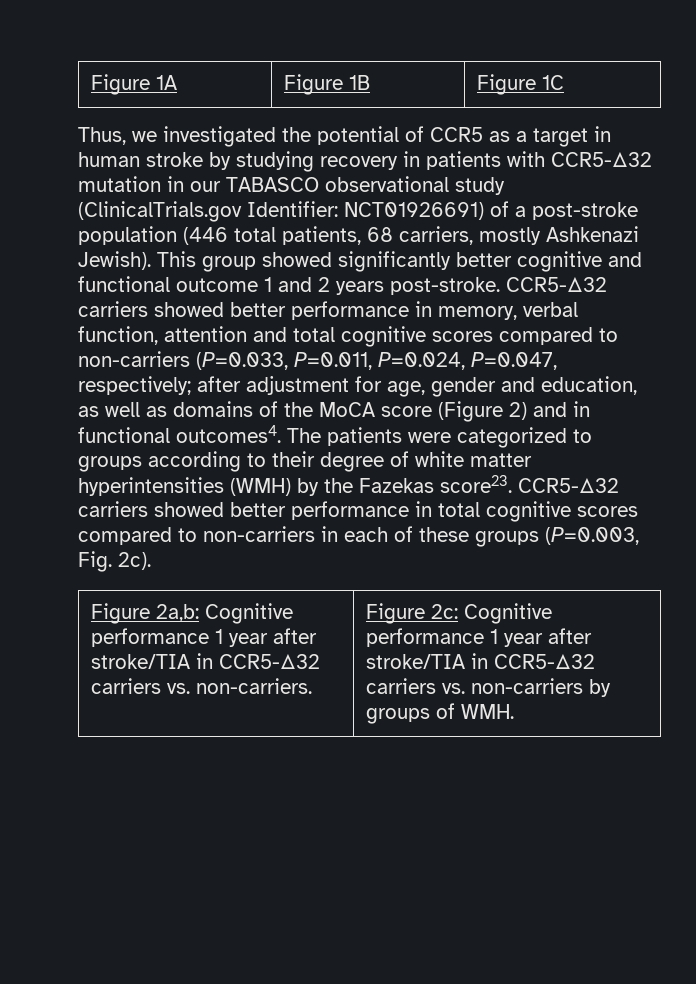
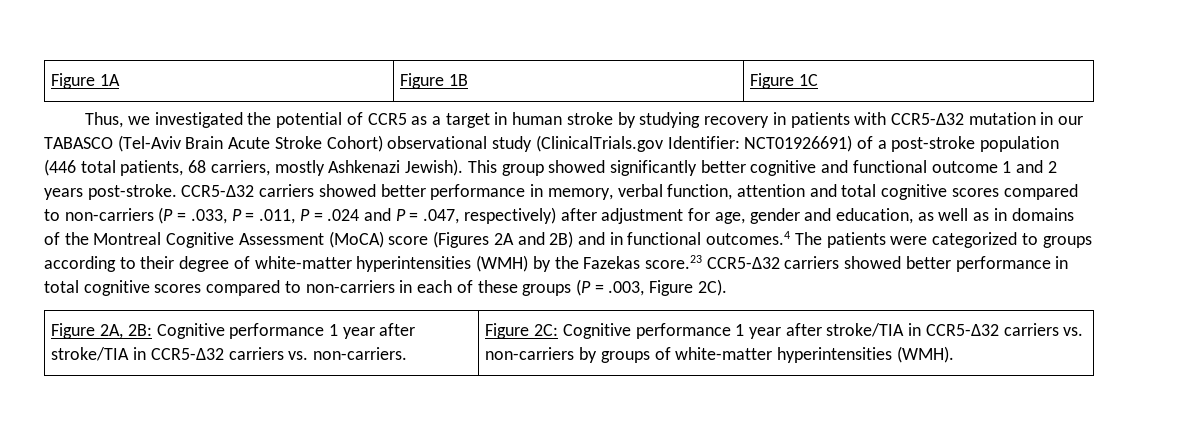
- Thus, we investigated the potential of CCR5 as a target in human stroke by studying recovery in patients with CCR5-Δ32 mutation in our TABASCO observational study (ClinicalTrials.gov Identifier: NCT01926691) of a post-stroke population (446 total patients, 68 carriers, mostly Ashkenazi Jewish).
+ Thus, we investigated the potential of CCR5 as a target in human stroke by studying recovery in patients with CCR5-Δ32 mutation in our TABASCO (Tel-Aviv Brain Acute Stroke Cohort) observational study (ClinicalTrials.gov Identifier: NCT01926691) of a post-stroke population (446 total patients, 68 carriers, mostly Ashkenazi Jewish).
- CCR5-Δ32 carriers showed better performance in memory, verbal function, attention and total cognitive scores compared to non-carriers (P=0.033, P=0.011, P=0.024, P=0.047, respectively; after adjustment for age, gender and education, as well as domains of the MoCA score (Figure 2) and in functional outcomes4. The patients were categorized to groups according to their degree of white matter hyperintensities (WMH) by the Fazekas score23. CCR5-Δ32 carriers showed better performance in total cognitive scores compared to non-carriers in each of these groups (P=0.003, Fig. 2c).
- Figure 2a,b: Cognitive performance 1 year after stroke/TIA in CCR5-Δ32 carriers vs. non-carriers. | Figure 2c: Cognitive performance 1 year after stroke/TIA in CCR5-Δ32 carriers vs. non-carriers by groups of WMH.
+ CCR5-Δ32 carriers showed better performance in memory, verbal function, attention and total cognitive scores compared to non-carriers (P = .033, P = .011, P = .024 and P = .047, respectively) after adjustment for age, gender and education, as well as in domains of the Montreal Cognitive Assessment (MoCA) score (Figures 2A and 2B) and in functional outcomes.4 The patients were categorized to groups according to their degree of white-matter hyperintensities (WMH) by the Fazekas score.23 CCR5-Δ32 carriers showed better performance in total cognitive scores compared to non-carriers in each of these groups (P = .003, Figure 2C).
+ Figure 2A, 2B: Cognitive performance 1 year after stroke/TIA in CCR5-Δ32 carriers vs. non-carriers. | Figure 2C: Cognitive performance 1 year after stroke/TIA in CCR5-Δ32 carriers vs. non-carriers by groups of white-matter hyperintensities (WMH).

